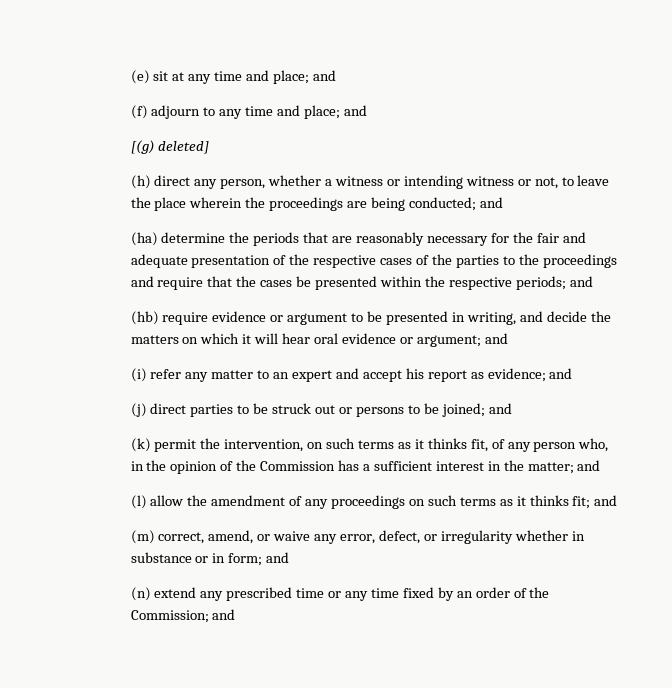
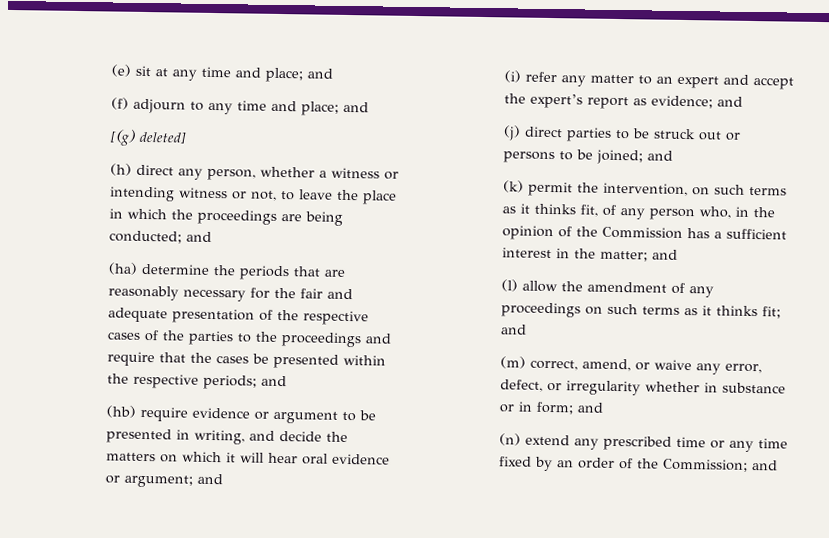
- (h) direct any person, whether a witness or intending witness or not, to leave the place wherein the proceedings are being conducted; and
+ (h) direct any person, whether a witness or intending witness or not, to leave the place in which the proceedings are being conducted; and
- (i) refer any matter to an expert and accept his report as evidence; and
+ (i) refer any matter to an expert and accept the expert’s report as evidence; and

